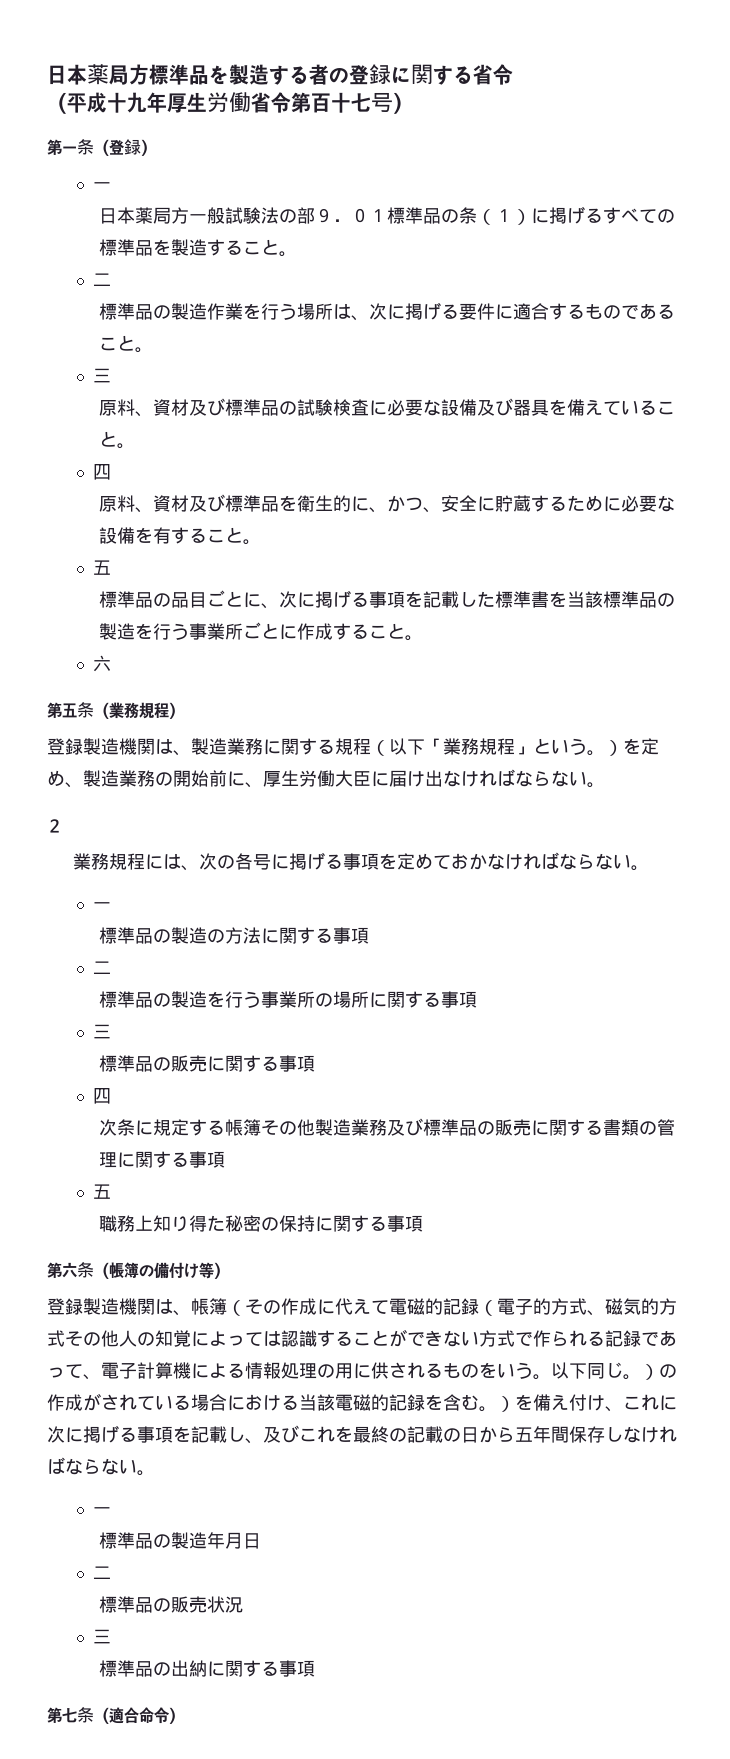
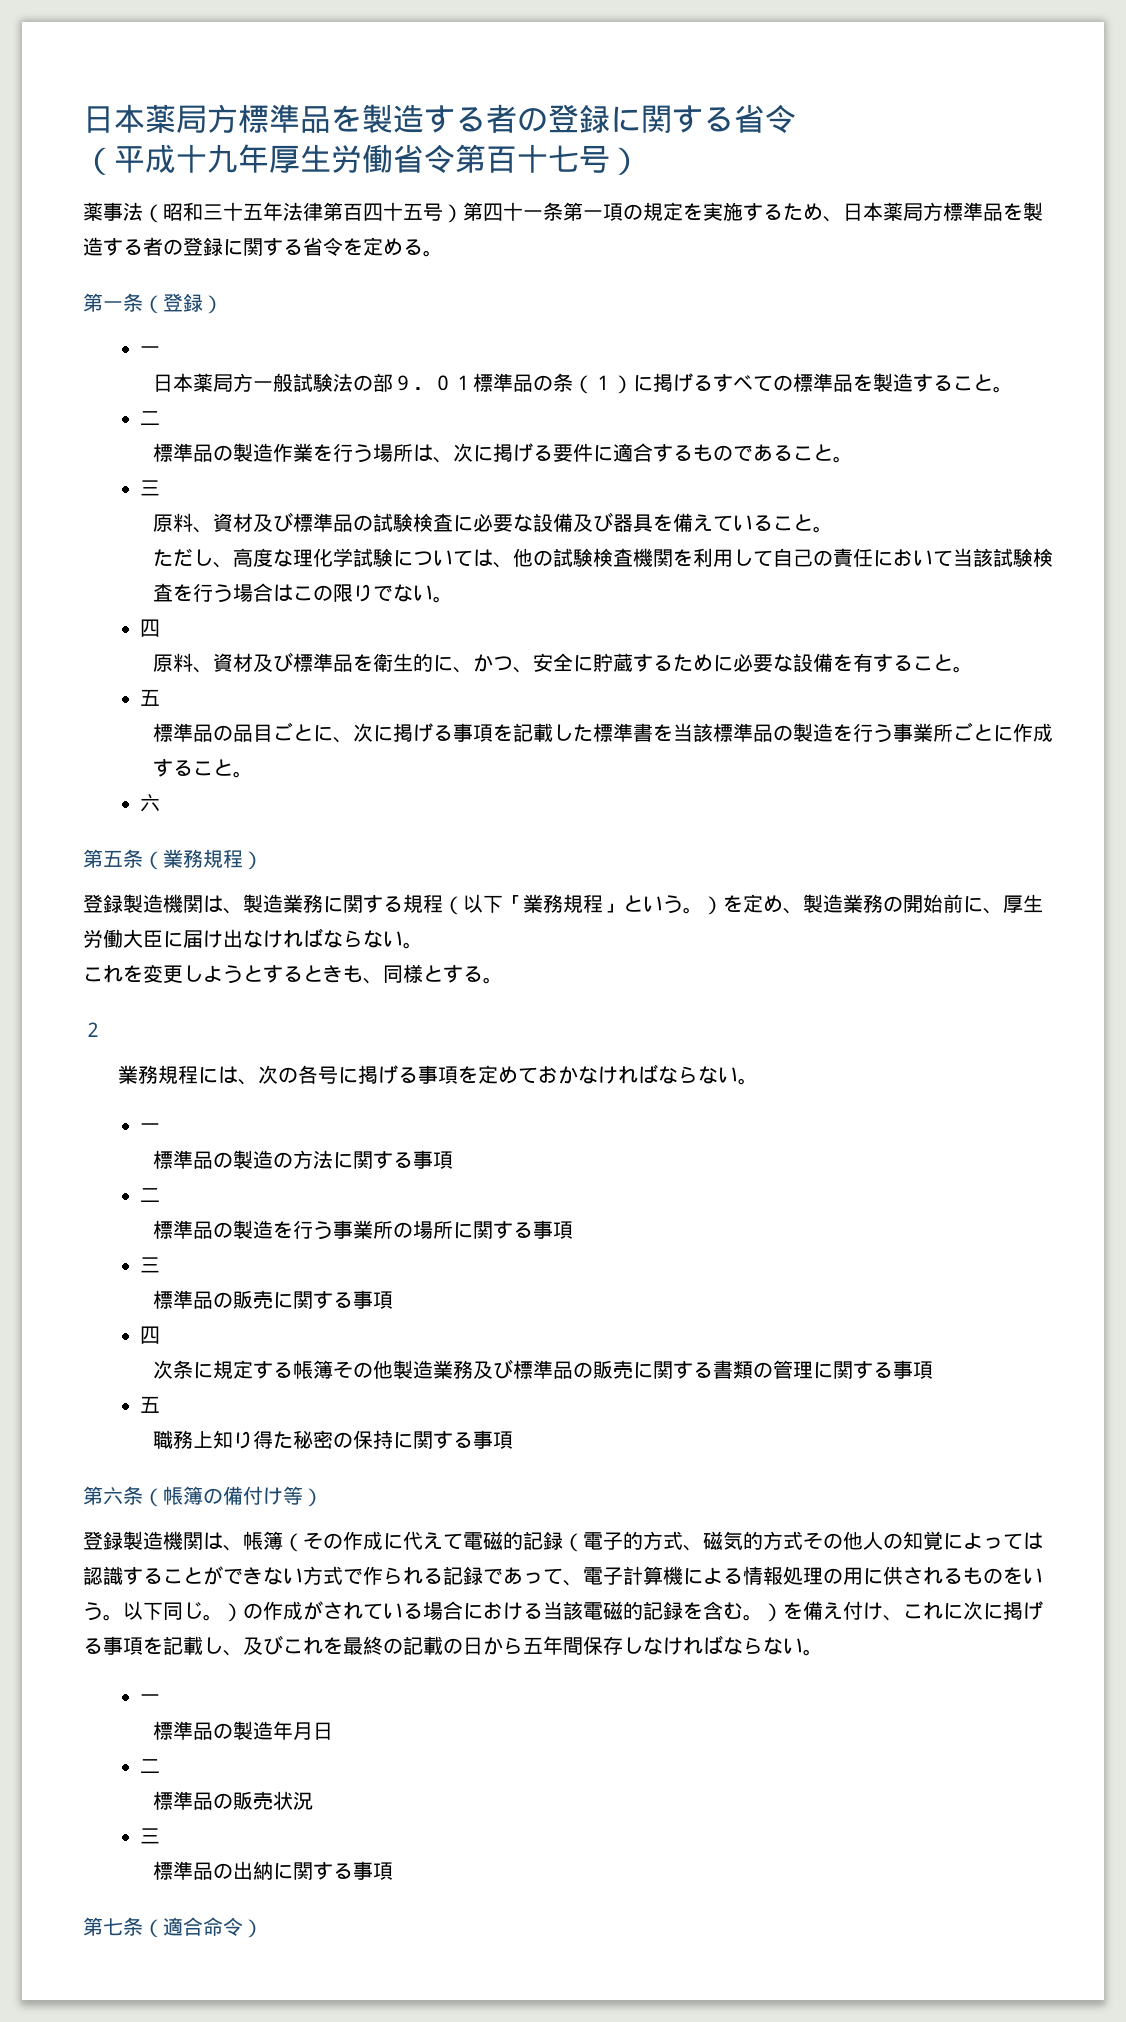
+ 薬事法（昭和三十五年法律第百四十五号）第四十一条第一項の規定を実施するため、日本薬局方標準品を製造する者の登録に関する省令を定める。
+ ただし、高度な理化学試験については、他の試験検査機関を利用して自己の責任において当該試験検査を行う場合はこの限りでない。
+ これを変更しようとするときも、同様とする。

